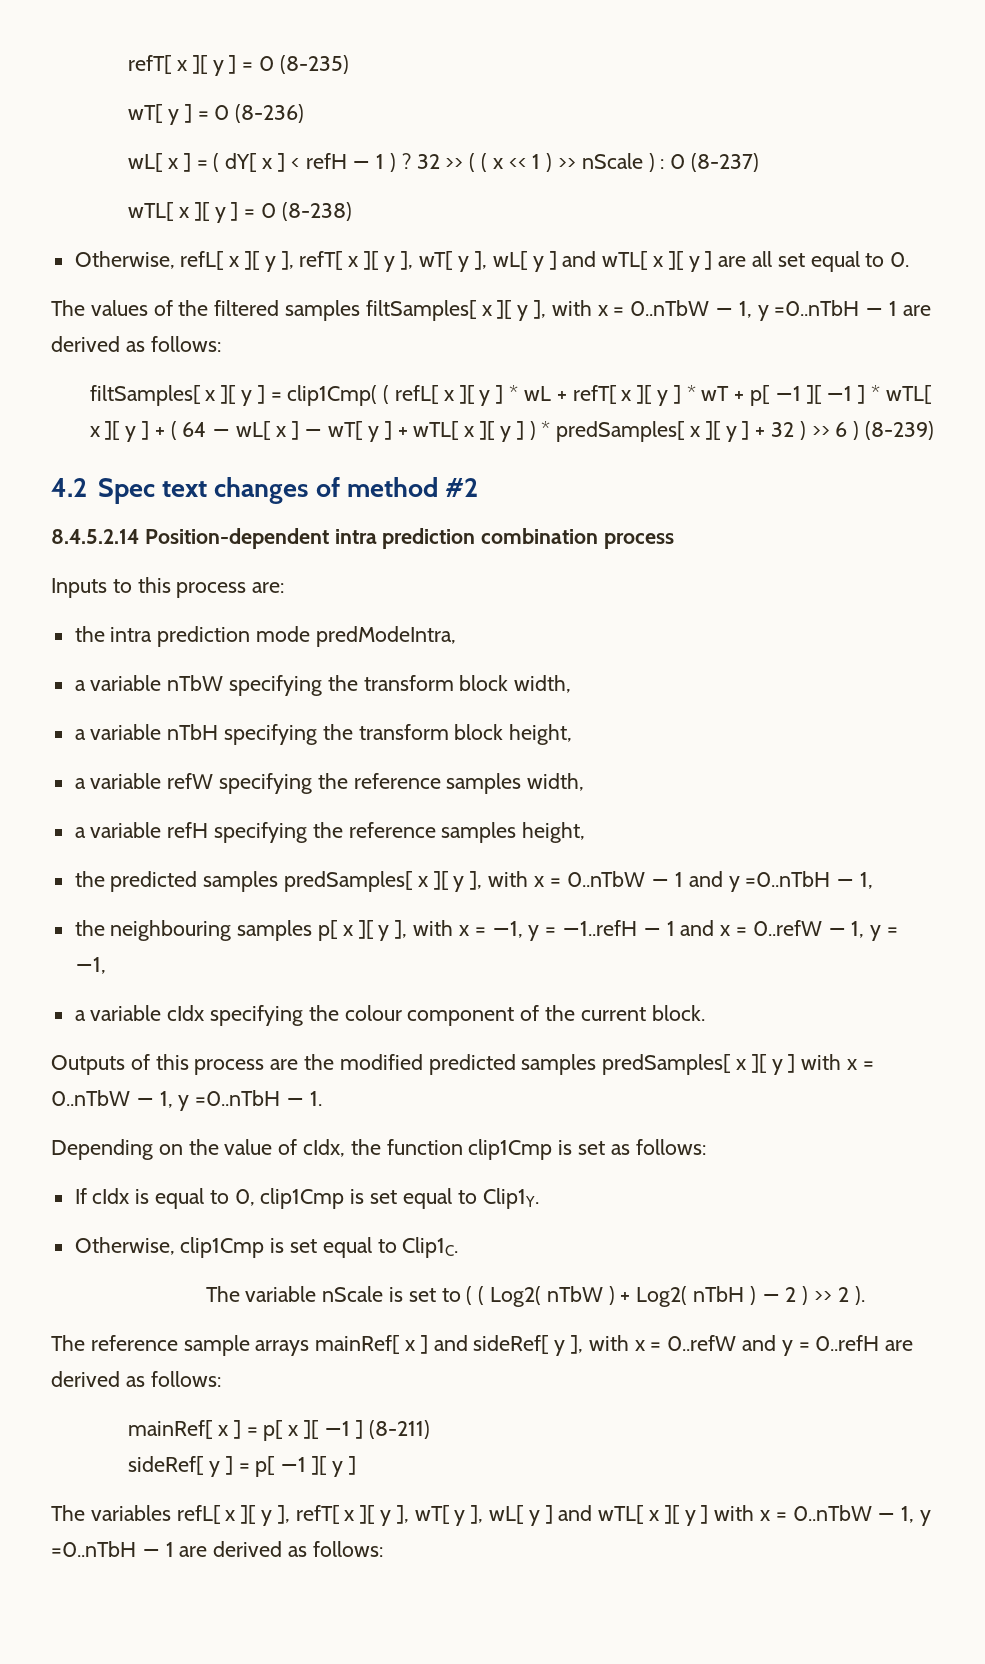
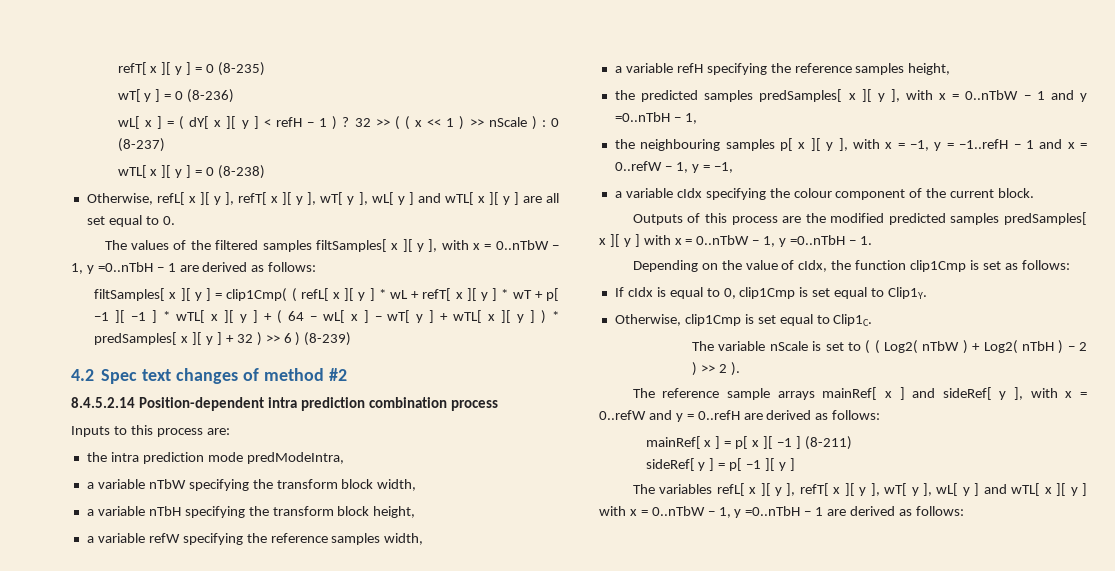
- wL[ x ] = ( dY[ x ] < refH − 1 ) ?
+ wL[ x ] = ( dY[ x ][ y ] < refH − 1 ) ?

